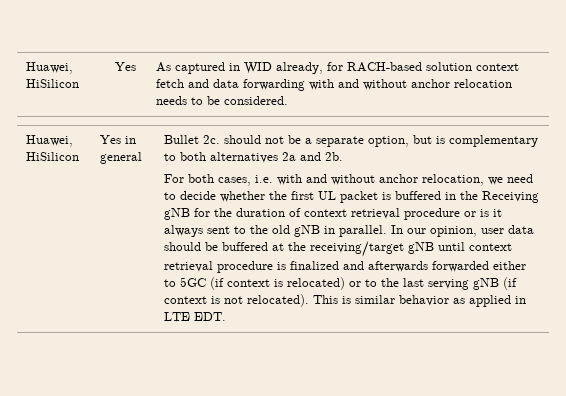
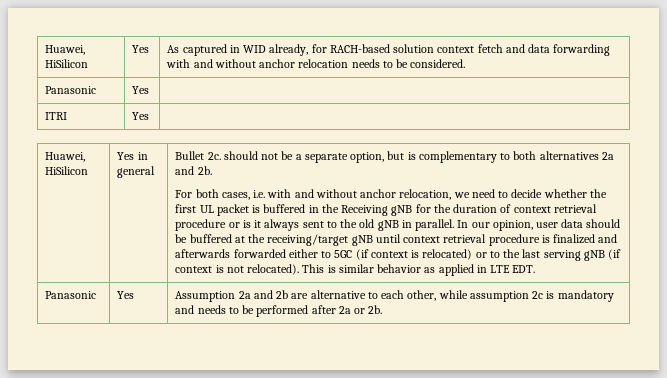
  Huawei, HiSilicon | Yes | As captured in WID already, for RACH-based solution context fetch and data forwarding with and without anchor relocation needs to be considered.
+ Panasonic | Yes |
+ ITRI | Yes |
+ Panasonic | Yes | Assumption 2a and 2b are alternative to each other, while assumption 2c is mandatory and needs to be performed after 2a or 2b.

